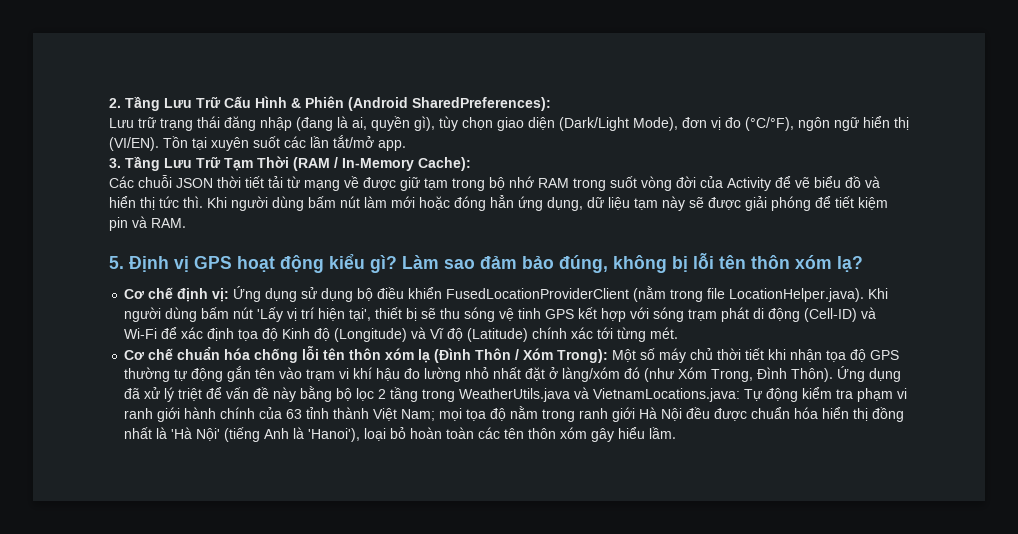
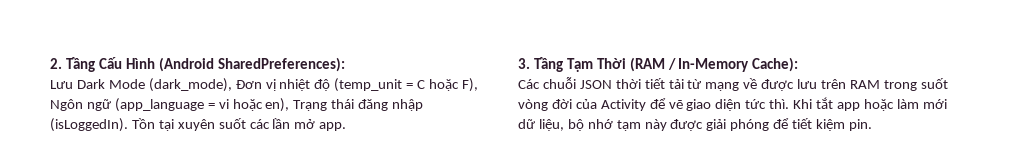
- 2. Tầng Lưu Trữ Cấu Hình & Phiên (Android SharedPreferences):
- Lưu trữ trạng thái đăng nhập (đang là ai, quyền gì), tùy chọn giao diện (Dark/Light Mode), đơn vị đo (°C/°F), ngôn ngữ hiển thị (VI/EN).
+ 2. Tầng Cấu Hình (Android SharedPreferences):
+ Lưu Dark Mode (dark_mode), Đơn vị nhiệt độ (temp_unit = C hoặc F), Ngôn ngữ (app_language = vi hoặc en), Trạng thái đăng nhập (isLoggedIn).
- Tồn tại xuyên suốt các lần tắt/mở app.
+ Tồn tại xuyên suốt các lần mở app.
- 3. Tầng Lưu Trữ Tạm Thời (RAM / In-Memory Cache):
+ 3. Tầng Tạm Thời (RAM / In-Memory Cache):
- Các chuỗi JSON thời tiết tải từ mạng về được giữ tạm trong bộ nhớ RAM trong suốt vòng đời của Activity để vẽ biểu đồ và hiển thị tức thì. Khi người dùng bấm nút làm mới hoặc đóng hẳn ứng dụng, dữ liệu tạm này sẽ được giải phóng để tiết kiệm pin và RAM.
- 5. Định vị GPS hoạt động kiểu gì? Làm sao đảm bảo đúng, không bị lỗi tên thôn xóm lạ?
- Cơ chế định vị: Ứng dụng sử dụng bộ điều khiển FusedLocationProviderClient (nằm trong file LocationHelper.java). Khi người dùng bấm nút 'Lấy vị trí hiện tại', thiết bị sẽ thu sóng vệ tinh GPS kết hợp với sóng trạm phát di động (Cell-ID) và Wi-Fi để xác định tọa độ Kinh độ (Longitude) và Vĩ độ (Latitude) chính xác tới từng mét.
- Cơ chế chuẩn hóa chống lỗi tên thôn xóm lạ (Đình Thôn / Xóm Trong): Một số máy chủ thời tiết khi nhận tọa độ GPS thường tự động gắn tên vào trạm vi khí hậu đo lường nhỏ nhất đặt ở làng/xóm đó (như Xóm Trong, Đình Thôn). Ứng dụng đã xử lý triệt để vấn đề này bằng bộ lọc 2 tầng trong WeatherUtils.java và VietnamLocations.java: Tự động kiểm tra phạm vi ranh giới hành chính của 63 tỉnh thành Việt Nam; mọi tọa độ nằm trong ranh giới Hà Nội đều được chuẩn hóa hiển thị đồng nhất là 'Hà Nội' (tiếng Anh là 'Hanoi'), loại bỏ hoàn toàn các tên thôn xóm gây hiểu lầm.
+ Các chuỗi JSON thời tiết tải từ mạng về được lưu trên RAM trong suốt vòng đời của Activity để vẽ giao diện tức thì. Khi tắt app hoặc làm mới dữ liệu, bộ nhớ tạm này được giải phóng để tiết kiệm pin.

